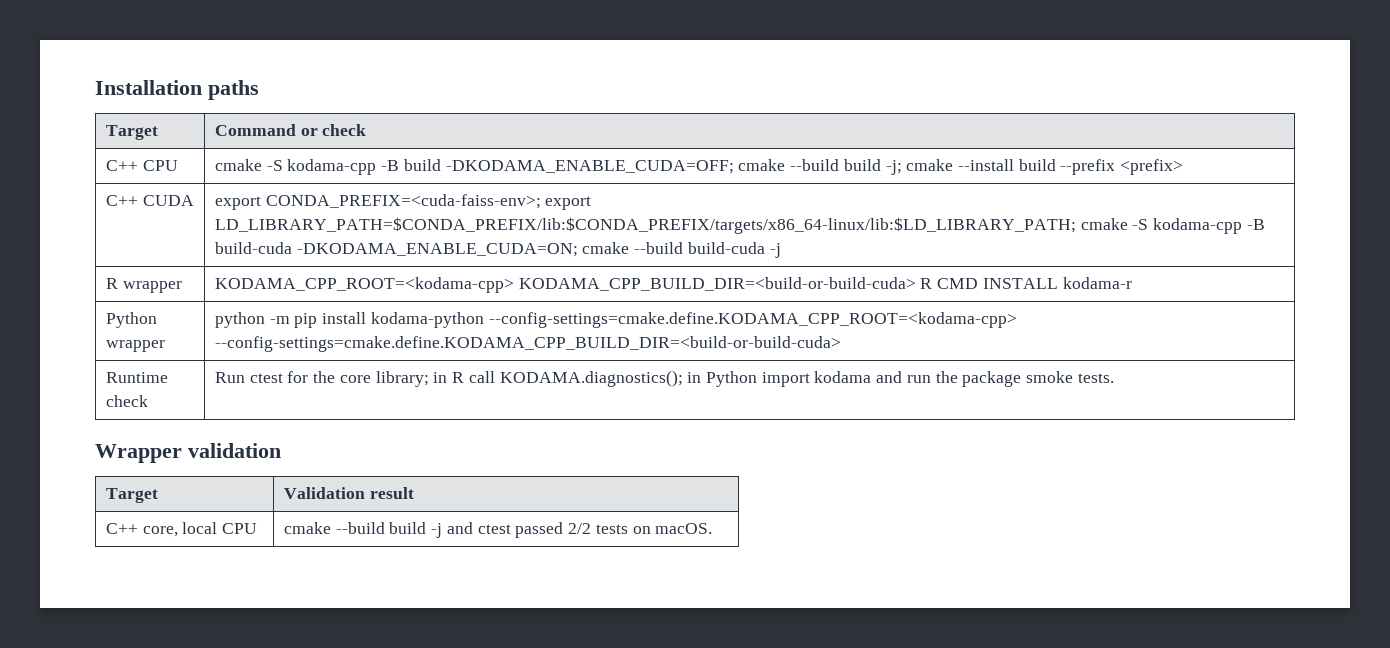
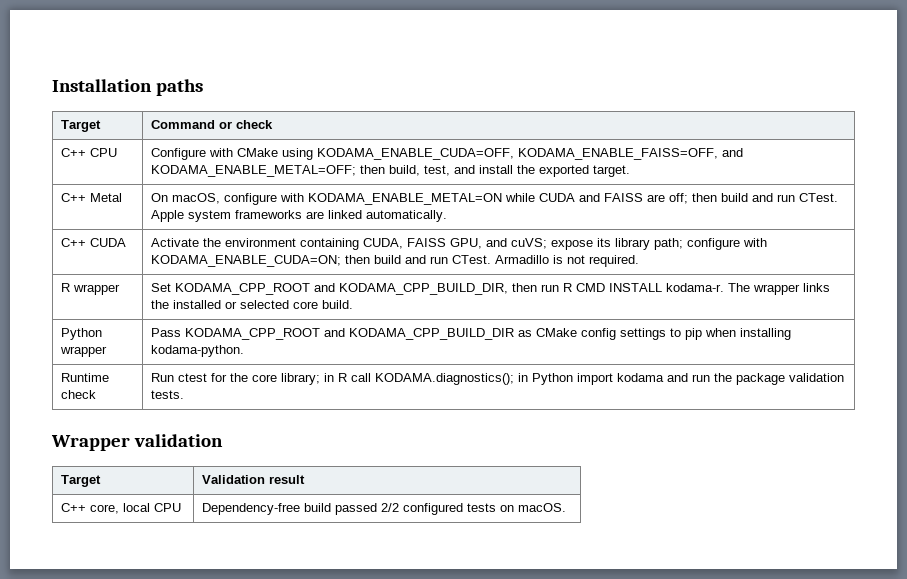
- C++ CPU | cmake -S kodama-cpp -B build -DKODAMA_ENABLE_CUDA=OFF; cmake --build build -j; cmake --install build --prefix <prefix>
- C++ CUDA | export CONDA_PREFIX=<cuda-faiss-env>; export LD_LIBRARY_PATH=$CONDA_PREFIX/lib:$CONDA_PREFIX/targets/x86_64-linux/lib:$LD_LIBRARY_PATH; cmake -S kodama-cpp -B build-cuda -DKODAMA_ENABLE_CUDA=ON; cmake --build build-cuda -j
- R wrapper | KODAMA_CPP_ROOT=<kodama-cpp> KODAMA_CPP_BUILD_DIR=<build-or-build-cuda> R CMD INSTALL kodama-r
- Python wrapper | python -m pip install kodama-python --config-settings=cmake.define.KODAMA_CPP_ROOT=<kodama-cpp> --config-settings=cmake.define.KODAMA_CPP_BUILD_DIR=<build-or-build-cuda>
+ C++ CPU | Configure with CMake using KODAMA_ENABLE_CUDA=OFF, KODAMA_ENABLE_FAISS=OFF, and KODAMA_ENABLE_METAL=OFF; then build, test, and install the exported target.
+ C++ Metal | On macOS, configure with KODAMA_ENABLE_METAL=ON while CUDA and FAISS are off; then build and run CTest. Apple system frameworks are linked automatically.
+ C++ CUDA | Activate the environment containing CUDA, FAISS GPU, and cuVS; expose its library path; configure with KODAMA_ENABLE_CUDA=ON; then build and run CTest. Armadillo is not required.
+ R wrapper | Set KODAMA_CPP_ROOT and KODAMA_CPP_BUILD_DIR, then run R CMD INSTALL kodama-r. The wrapper links the installed or selected core build.
+ Python wrapper | Pass KODAMA_CPP_ROOT and KODAMA_CPP_BUILD_DIR as CMake config settings to pip when installing kodama-python.
- Runtime check | Run ctest for the core library; in R call KODAMA.diagnostics(); in Python import kodama and run the package smoke tests.
+ Runtime check | Run ctest for the core library; in R call KODAMA.diagnostics(); in Python import kodama and run the package validation tests.
- C++ core, local CPU | cmake --build build -j and ctest passed 2/2 tests on macOS.
+ C++ core, local CPU | Dependency-free build passed 2/2 configured tests on macOS.

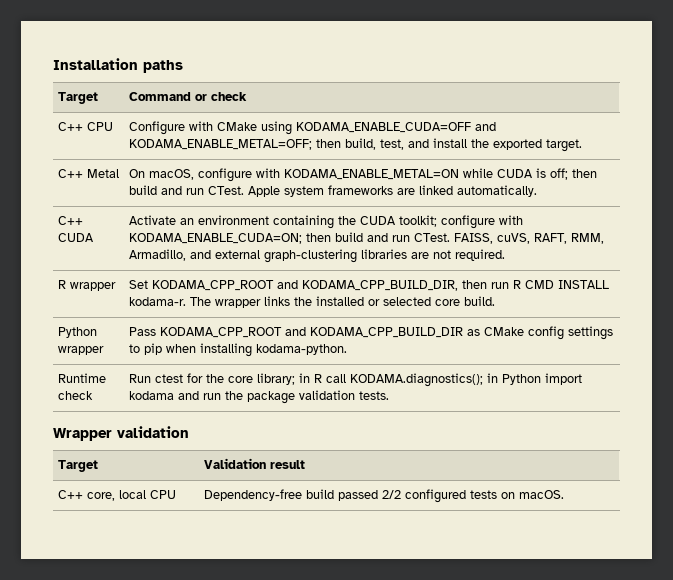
- C++ CPU | Configure with CMake using KODAMA_ENABLE_CUDA=OFF, KODAMA_ENABLE_FAISS=OFF, and KODAMA_ENABLE_METAL=OFF; then build, test, and install the exported target.
+ C++ CPU | Configure with CMake using KODAMA_ENABLE_CUDA=OFF and KODAMA_ENABLE_METAL=OFF; then build, test, and install the exported target.
- C++ Metal | On macOS, configure with KODAMA_ENABLE_METAL=ON while CUDA and FAISS are off; then build and run CTest. Apple system frameworks are linked automatically.
+ C++ Metal | On macOS, configure with KODAMA_ENABLE_METAL=ON while CUDA is off; then build and run CTest. Apple system frameworks are linked automatically.
- C++ CUDA | Activate the environment containing CUDA, FAISS GPU, and cuVS; expose its library path; configure with KODAMA_ENABLE_CUDA=ON; then build and run CTest. Armadillo is not required.
+ C++ CUDA | Activate an environment containing the CUDA toolkit; configure with KODAMA_ENABLE_CUDA=ON; then build and run CTest. FAISS, cuVS, RAFT, RMM, Armadillo, and external graph-clustering libraries are not required.

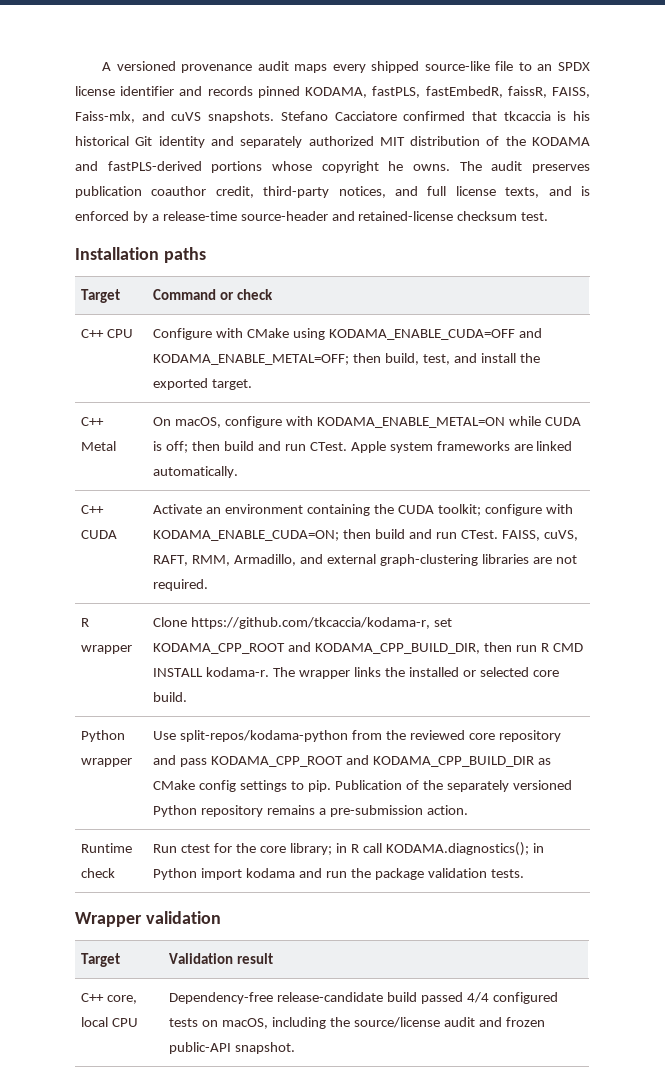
+ A versioned provenance audit maps every shipped source-like file to an SPDX license identifier and records pinned KODAMA, fastPLS, fastEmbedR, faissR, FAISS, Faiss-mlx, and cuVS snapshots. Stefano Cacciatore confirmed that tkcaccia is his historical Git identity and separately authorized MIT distribution of the KODAMA and fastPLS-derived portions whose copyright he owns. The audit preserves publication coauthor credit, third-party notices, and full license texts, and is enforced by a release-time source-header and retained-license checksum test.
- R wrapper | Set KODAMA_CPP_ROOT and KODAMA_CPP_BUILD_DIR, then run R CMD INSTALL kodama-r. The wrapper links the installed or selected core build.
+ R wrapper | Clone https://github.com/tkcaccia/kodama-r, set KODAMA_CPP_ROOT and KODAMA_CPP_BUILD_DIR, then run R CMD INSTALL kodama-r. The wrapper links the installed or selected core build.
- Python wrapper | Pass KODAMA_CPP_ROOT and KODAMA_CPP_BUILD_DIR as CMake config settings to pip when installing kodama-python.
+ Python wrapper | Use split-repos/kodama-python from the reviewed core repository and pass KODAMA_CPP_ROOT and KODAMA_CPP_BUILD_DIR as CMake config settings to pip. Publication of the separately versioned Python repository remains a pre-submission action.
- C++ core, local CPU | Dependency-free build passed 2/2 configured tests on macOS.
+ C++ core, local CPU | Dependency-free release-candidate build passed 4/4 configured tests on macOS, including the source/license audit and frozen public-API snapshot.

